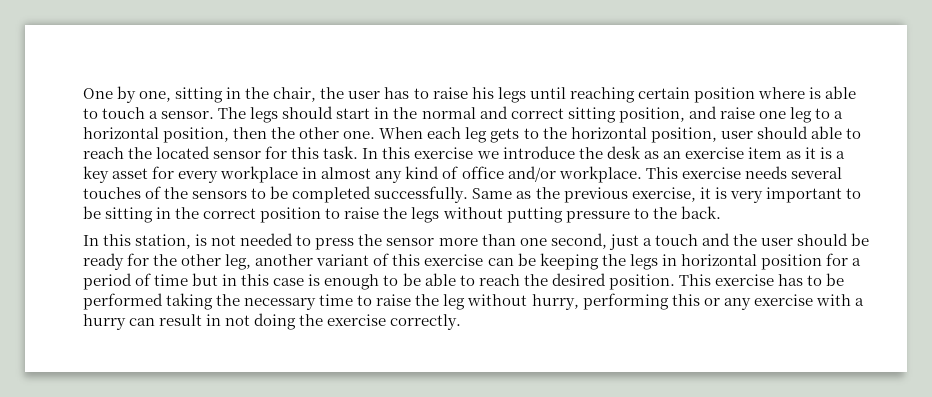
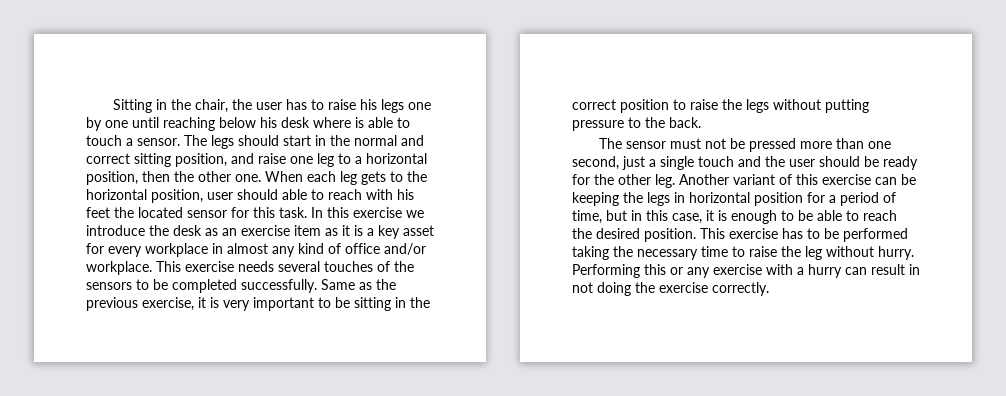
- One by one, sitting in the chair, the user has to raise his legs until reaching certain position where is able to touch a sensor.
+ Sitting in the chair, the user has to raise his legs one by one until reaching below his desk where is able to touch a sensor.
- When each leg gets to the horizontal position, user should able to reach the located sensor for this task.
+ When each leg gets to the horizontal position, user should able to reach with his feet the located sensor for this task.
- In this station, is not needed to press the sensor more than one second, just a touch and the user should be ready for the other leg, another variant of this exercise can be keeping the legs in horizontal position for a period of time but in this case is enough to be able to reach the desired position.
+ The sensor must not be pressed more than one second, just a single touch and the user should be ready for the other leg. Another variant of this exercise can be keeping the legs in horizontal position for a period of time, but in this case, it is enough to be able to reach the desired position.
- This exercise has to be performed taking the necessary time to raise the leg without hurry, performing this or any exercise with a hurry can result in not doing the exercise correctly.
+ This exercise has to be performed taking the necessary time to raise the leg without hurry. Performing this or any exercise with a hurry can result in not doing the exercise correctly.

